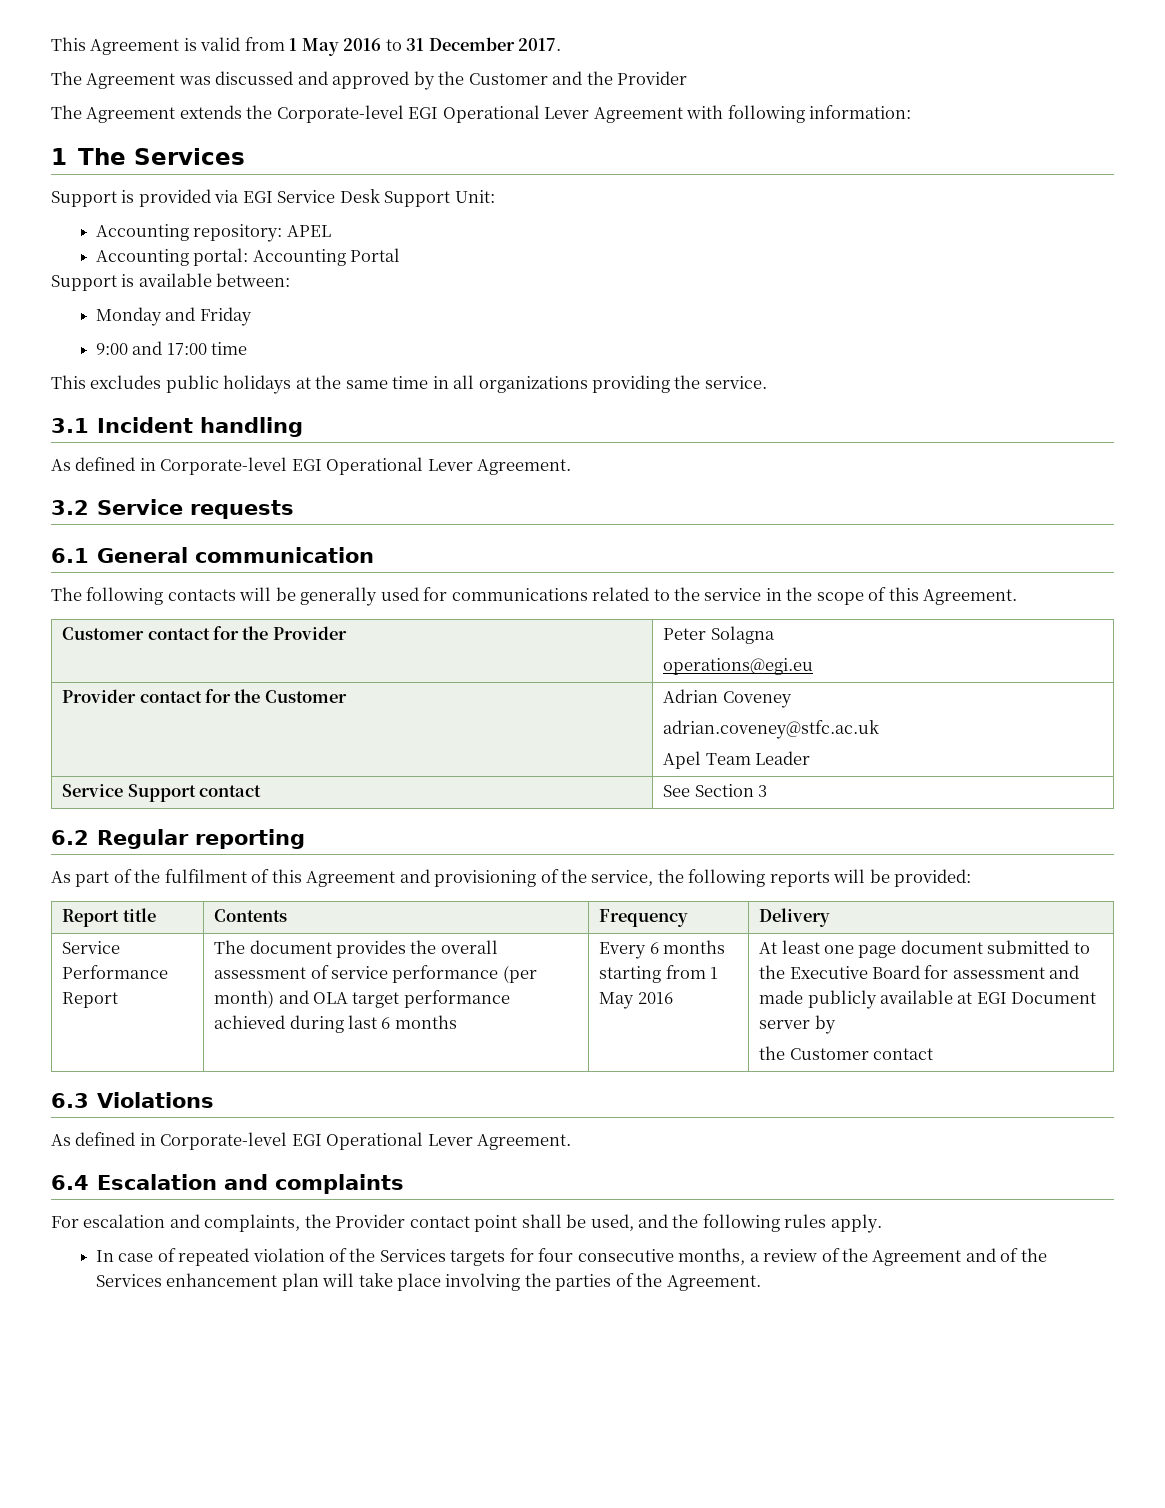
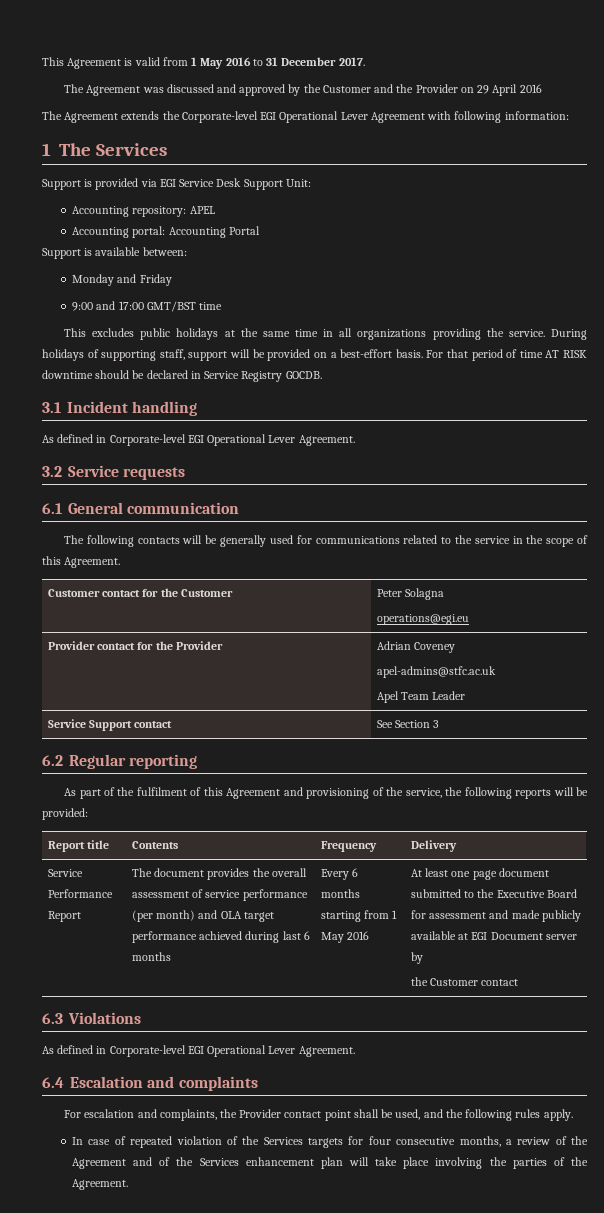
- The Agreement was discussed and approved by the Customer and the Provider
+ The Agreement was discussed and approved by the Customer and the Provider on 29 April 2016
- 9:00 and 17:00 time
+ 9:00 and 17:00 GMT/BST time
+ During holidays of supporting staff, support will be provided on a best-effort basis. For that period of time AT RISK downtime should be declared in Service Registry GOCDB.
- Customer contact for the Provider | Peter Solagna
+ Customer contact for the Customer | Peter Solagna
- Provider contact for the Customer | Adrian Coveney
- adrian.coveney@stfc.ac.uk
+ Provider contact for the Provider | Adrian Coveney
+ apel-admins@stfc.ac.uk

